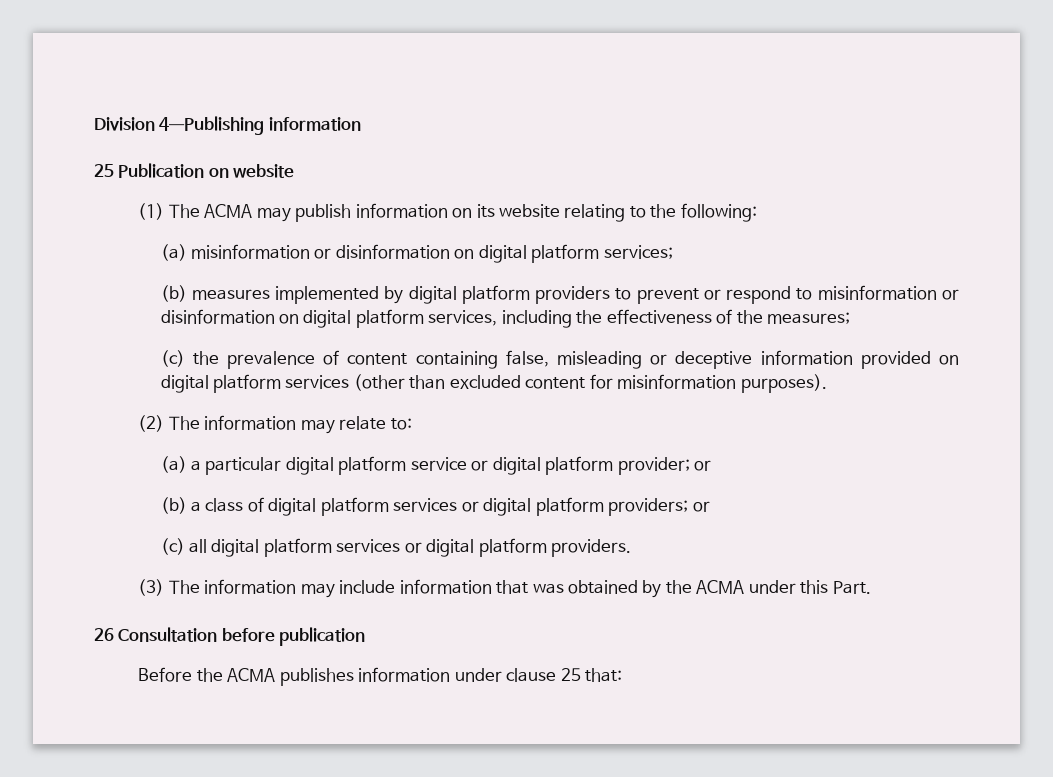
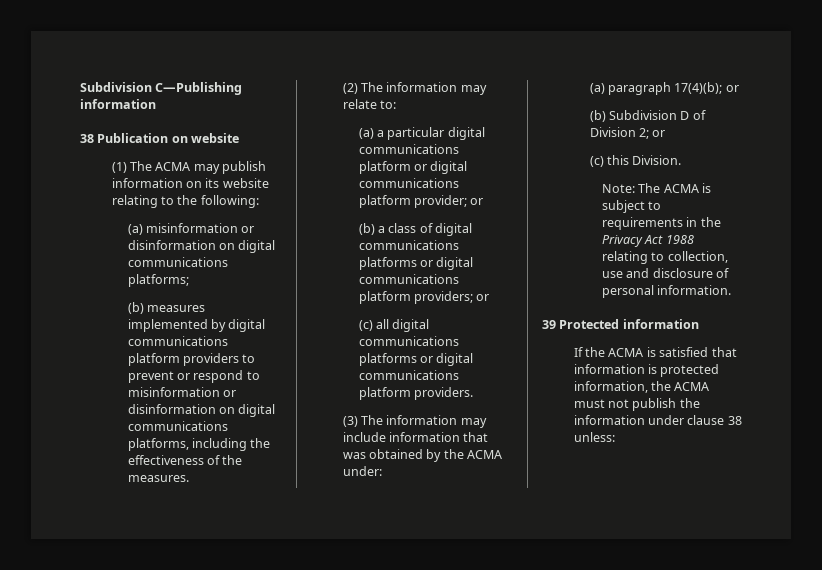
- Division 4—Publishing information
- 25 Publication on website
+ Subdivision C—Publishing information
+ 38 Publication on website
- (a) misinformation or disinformation on digital platform services;
+ (a) misinformation or disinformation on digital communications platforms;
- (b) measures implemented by digital platform providers to prevent or respond to misinformation or disinformation on digital platform services, including the effectiveness of the measures;
- (c) the prevalence of content containing false, misleading or deceptive information provided on digital platform services (other than excluded content for misinformation purposes).
+ (b) measures implemented by digital communications platform providers to prevent or respond to misinformation or disinformation on digital communications platforms, including the effectiveness of the measures.
- (a) a particular digital platform service or digital platform provider; or
+ (a) a particular digital communications platform or digital communications platform provider; or
- (b) a class of digital platform services or digital platform providers; or
+ (b) a class of digital communications platforms or digital communications platform providers; or
- (c) all digital platform services or digital platform providers.
+ (c) all digital communications platforms or digital communications platform providers.
- (3) The information may include information that was obtained by the ACMA under this Part.
- 26 Consultation before publication
- Before the ACMA publishes information under clause 25 that:
+ (3) The information may include information that was obtained by the ACMA under:
+ (a) paragraph 17(4)(b); or
+ (b) Subdivision D of Division 2; or
+ (c) this Division.
+ Note: The ACMA is subject to requirements in the Privacy Act 1988 relating to collection, use and disclosure of personal information.
+ 39 Protected information
+ If the ACMA is satisfied that information is protected information, the ACMA must not publish the information under clause 38 unless:

